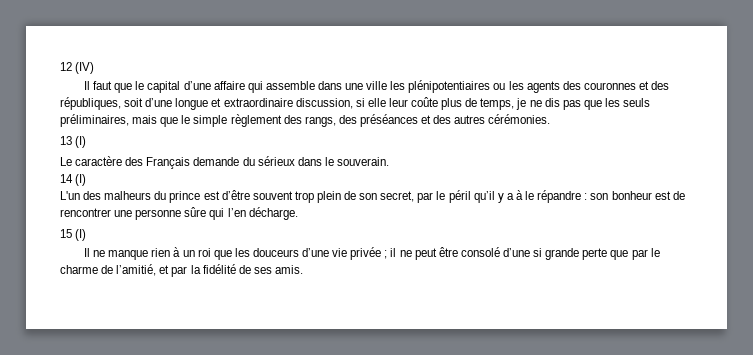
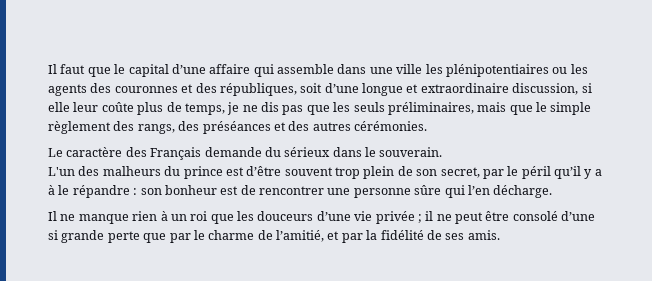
- 12 (IV)
- 13 (I)
- 14 (I)
- 15 (I)

